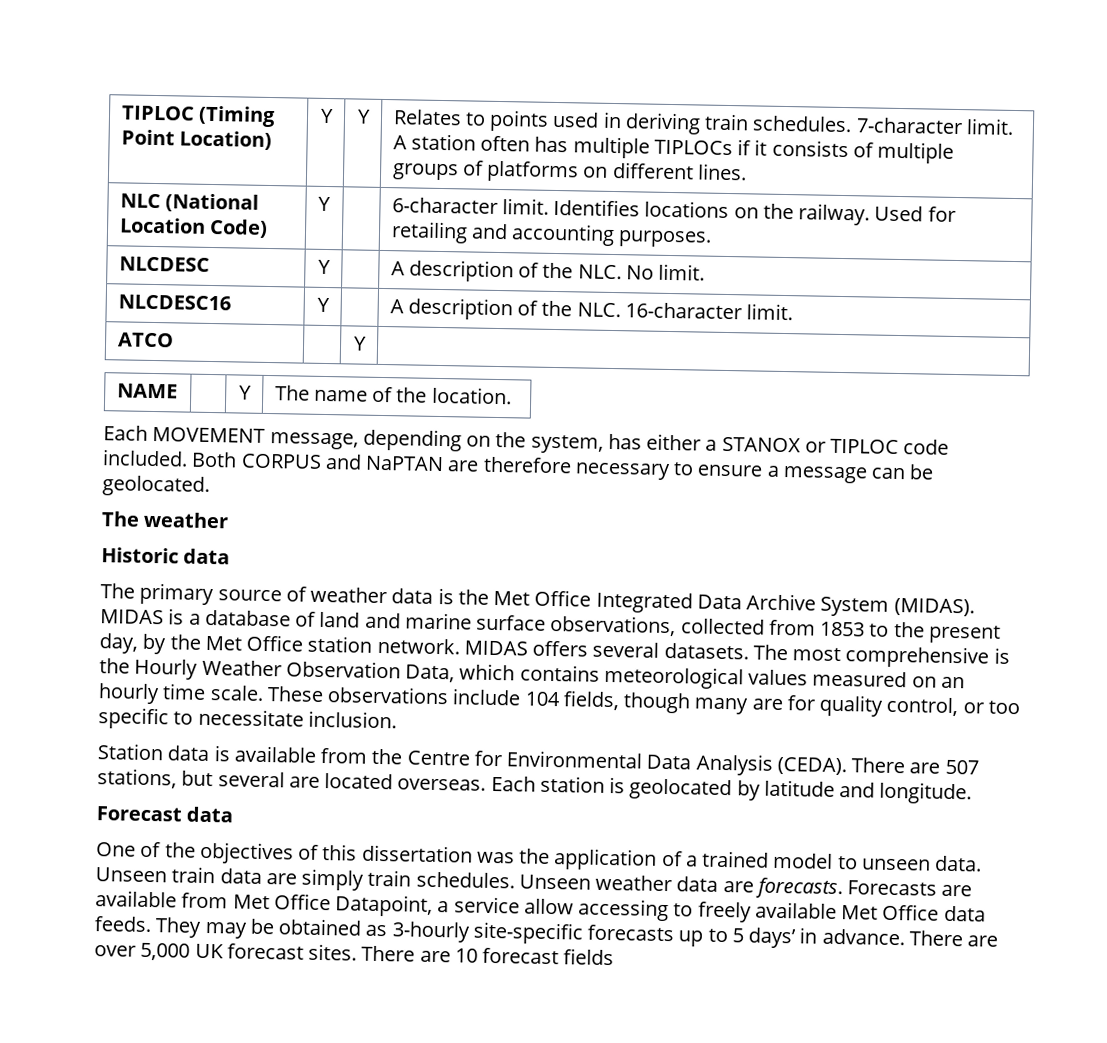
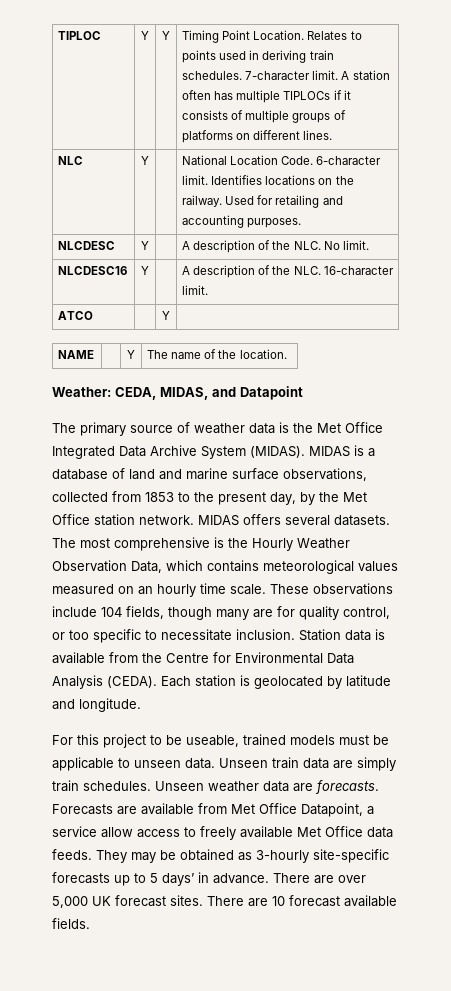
- TIPLOC (Timing Point Location) | Y | Y | Relates to points used in deriving train schedules. 7-character limit. A station often has multiple TIPLOCs if it consists of multiple groups of platforms on different lines.
+ TIPLOC | Y | Y | Timing Point Location. Relates to points used in deriving train schedules. 7-character limit. A station often has multiple TIPLOCs if it consists of multiple groups of platforms on different lines.
- NLC (National Location Code) | Y | | 6-character limit. Identifies locations on the railway. Used for retailing and accounting purposes.
+ NLC | Y | | National Location Code. 6-character limit. Identifies locations on the railway. Used for retailing and accounting purposes.
- Each MOVEMENT message, depending on the system, has either a STANOX or TIPLOC code included. Both CORPUS and NaPTAN are therefore necessary to ensure a message can be geolocated.
- The weather
- Historic data
+ Weather: CEDA, MIDAS, and Datapoint
- These observations include 104 fields, though many are for quality control, or too specific to necessitate inclusion.
- Station data is available from the Centre for Environmental Data Analysis (CEDA).
+ These observations include 104 fields, though many are for quality control, or too specific to necessitate inclusion. Station data is available from the Centre for Environmental Data Analysis (CEDA).
- There are 507 stations, but several are located overseas.
- Forecast data
- One of the objectives of this dissertation was the application of a trained model to unseen data.
+ For this project to be useable, trained models must be applicable to unseen data.
- Forecasts are available from Met Office Datapoint, a service allow accessing to freely available Met Office data feeds.
+ Forecasts are available from Met Office Datapoint, a service allow access to freely available Met Office data feeds.
- There are 10 forecast fields
+ There are 10 forecast available fields.

